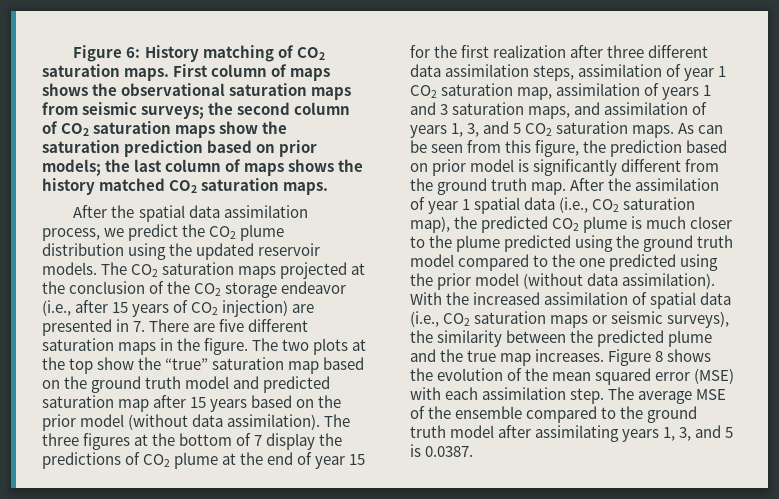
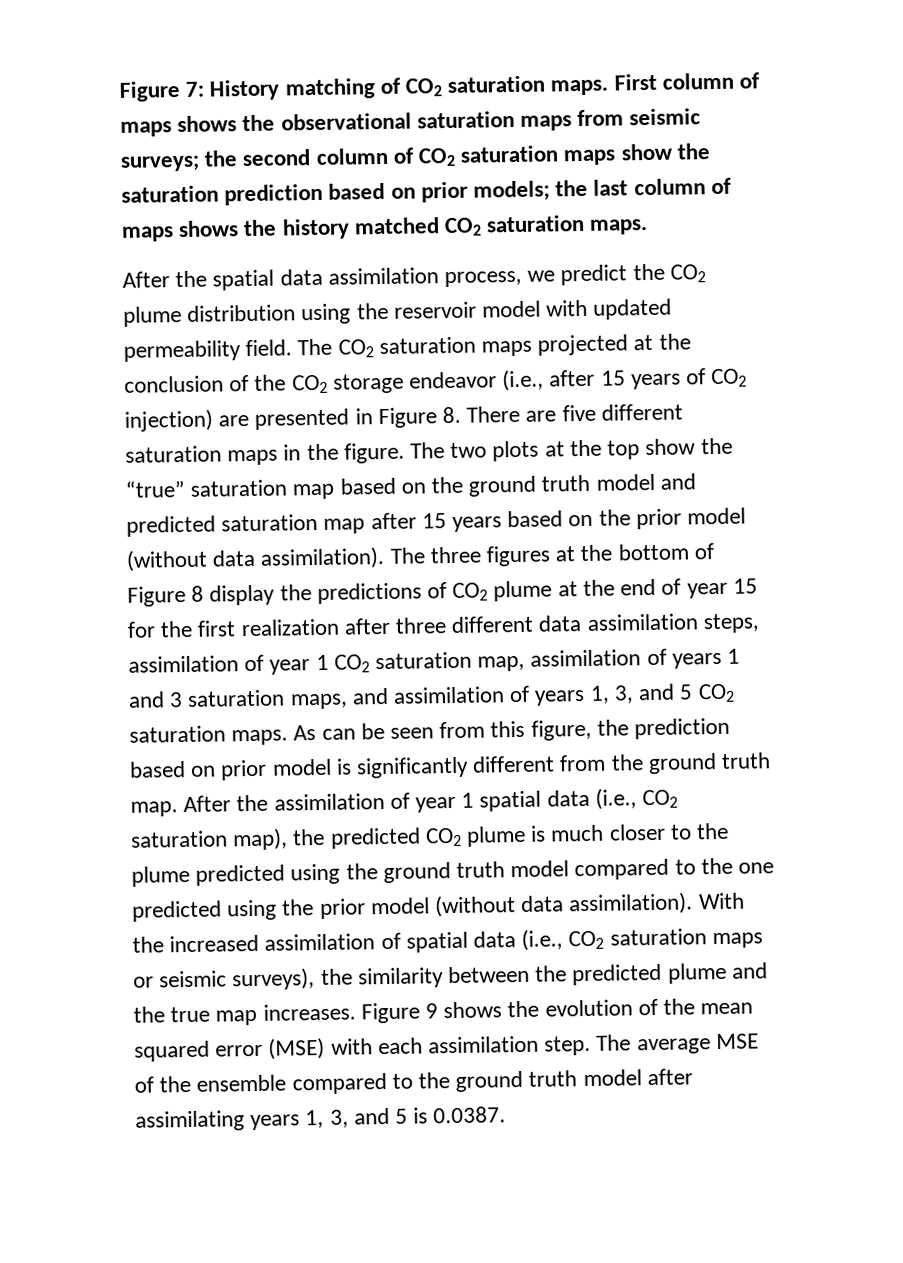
- Figure 6: History matching of CO2 saturation maps.
+ Figure 7: History matching of CO2 saturation maps.
- After the spatial data assimilation process, we predict the CO2 plume distribution using the updated reservoir models.
+ After the spatial data assimilation process, we predict the CO2 plume distribution using the reservoir model with updated permeability field.
- The CO2 saturation maps projected at the conclusion of the CO2 storage endeavor (i.e., after 15 years of CO2 injection) are presented in 7. There are five different saturation maps in the figure.
+ The CO2 saturation maps projected at the conclusion of the CO2 storage endeavor (i.e., after 15 years of CO2 injection) are presented in Figure 8. There are five different saturation maps in the figure.
- The three figures at the bottom of 7 display the predictions of CO2 plume at the end of year 15 for the first realization after three different data assimilation steps, assimilation of year 1 CO2 saturation map, assimilation of years 1 and 3 saturation maps, and assimilation of years 1, 3, and 5 CO2 saturation maps.
+ The three figures at the bottom of Figure 8 display the predictions of CO2 plume at the end of year 15 for the first realization after three different data assimilation steps, assimilation of year 1 CO2 saturation map, assimilation of years 1 and 3 saturation maps, and assimilation of years 1, 3, and 5 CO2 saturation maps.
- Figure 8 shows the evolution of the mean squared error (MSE) with each assimilation step.
+ Figure 9 shows the evolution of the mean squared error (MSE) with each assimilation step.

